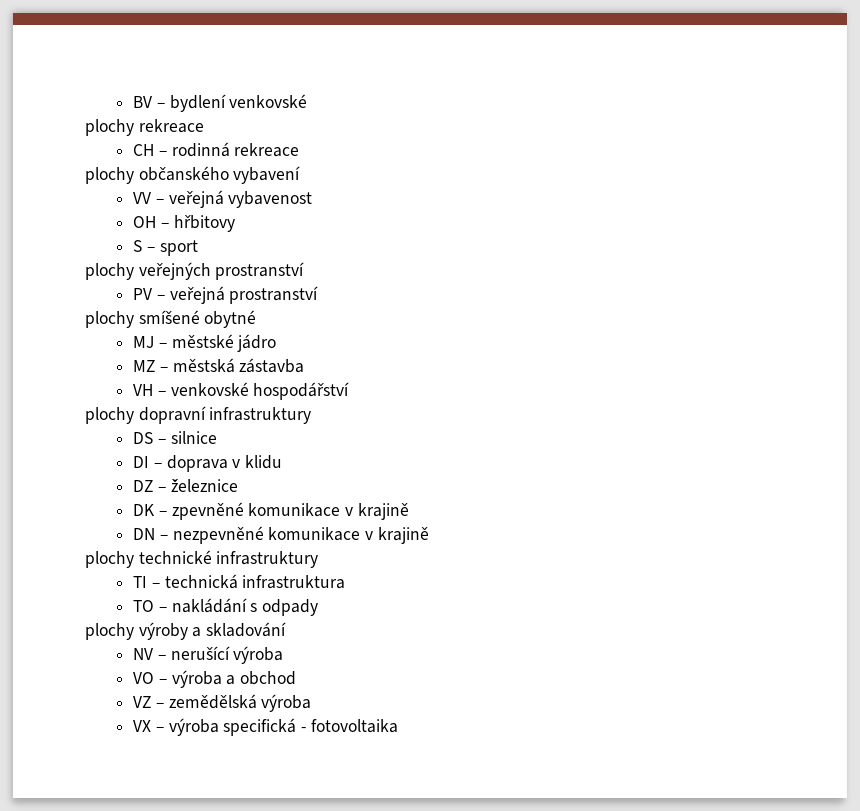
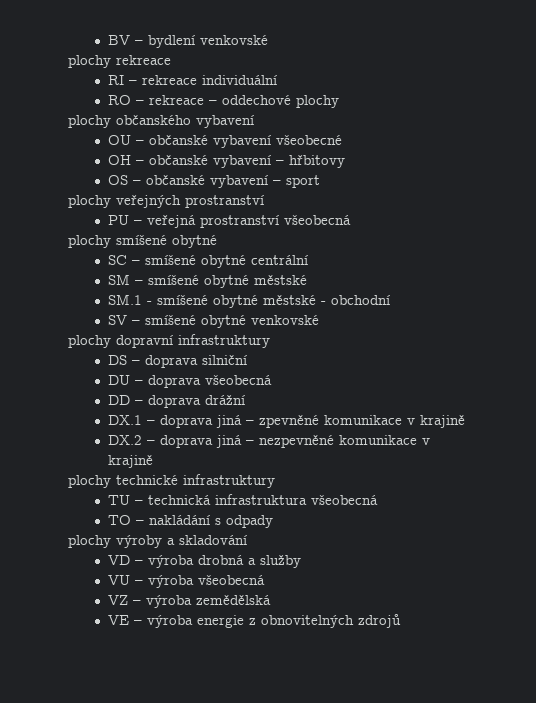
- CH – rodinná rekreace
+ RI – rekreace individuální
+ RO – rekreace – oddechové plochy
  plochy občanského vybavení
- VV – veřejná vybavenost
- OH – hřbitovy
- S – sport
+ OU – občanské vybavení všeobecné
+ OH – občanské vybavení – hřbitovy
+ OS – občanské vybavení – sport
- PV – veřejná prostranství
+ PU – veřejná prostranství všeobecná
- MJ – městské jádro
- MZ – městská zástavba
- VH – venkovské hospodářství
+ SC – smíšené obytné centrální
+ SM – smíšené obytné městské
+ SM.1 - smíšené obytné městské - obchodní
+ SV – smíšené obytné venkovské
- DS – silnice
- DI – doprava v klidu
- DZ – železnice
- DK – zpevněné komunikace v krajině
+ DS – doprava silniční
+ DU – doprava všeobecná
+ DD – doprava drážní
+ DX.1 – doprava jiná – zpevněné komunikace v krajině
- DN – nezpevněné komunikace v krajině
+ DX.2 – doprava jiná – nezpevněné komunikace v krajině
- TI – technická infrastruktura
+ TU – technická infrastruktura všeobecná
- NV – nerušící výroba
- VO – výroba a obchod
+ VD – výroba drobná a služby
+ VU – výroba všeobecná
- VZ – zemědělská výroba
- VX – výroba specifická - fotovoltaika
+ VZ – výroba zemědělská
+ VE – výroba energie z obnovitelných zdrojů

